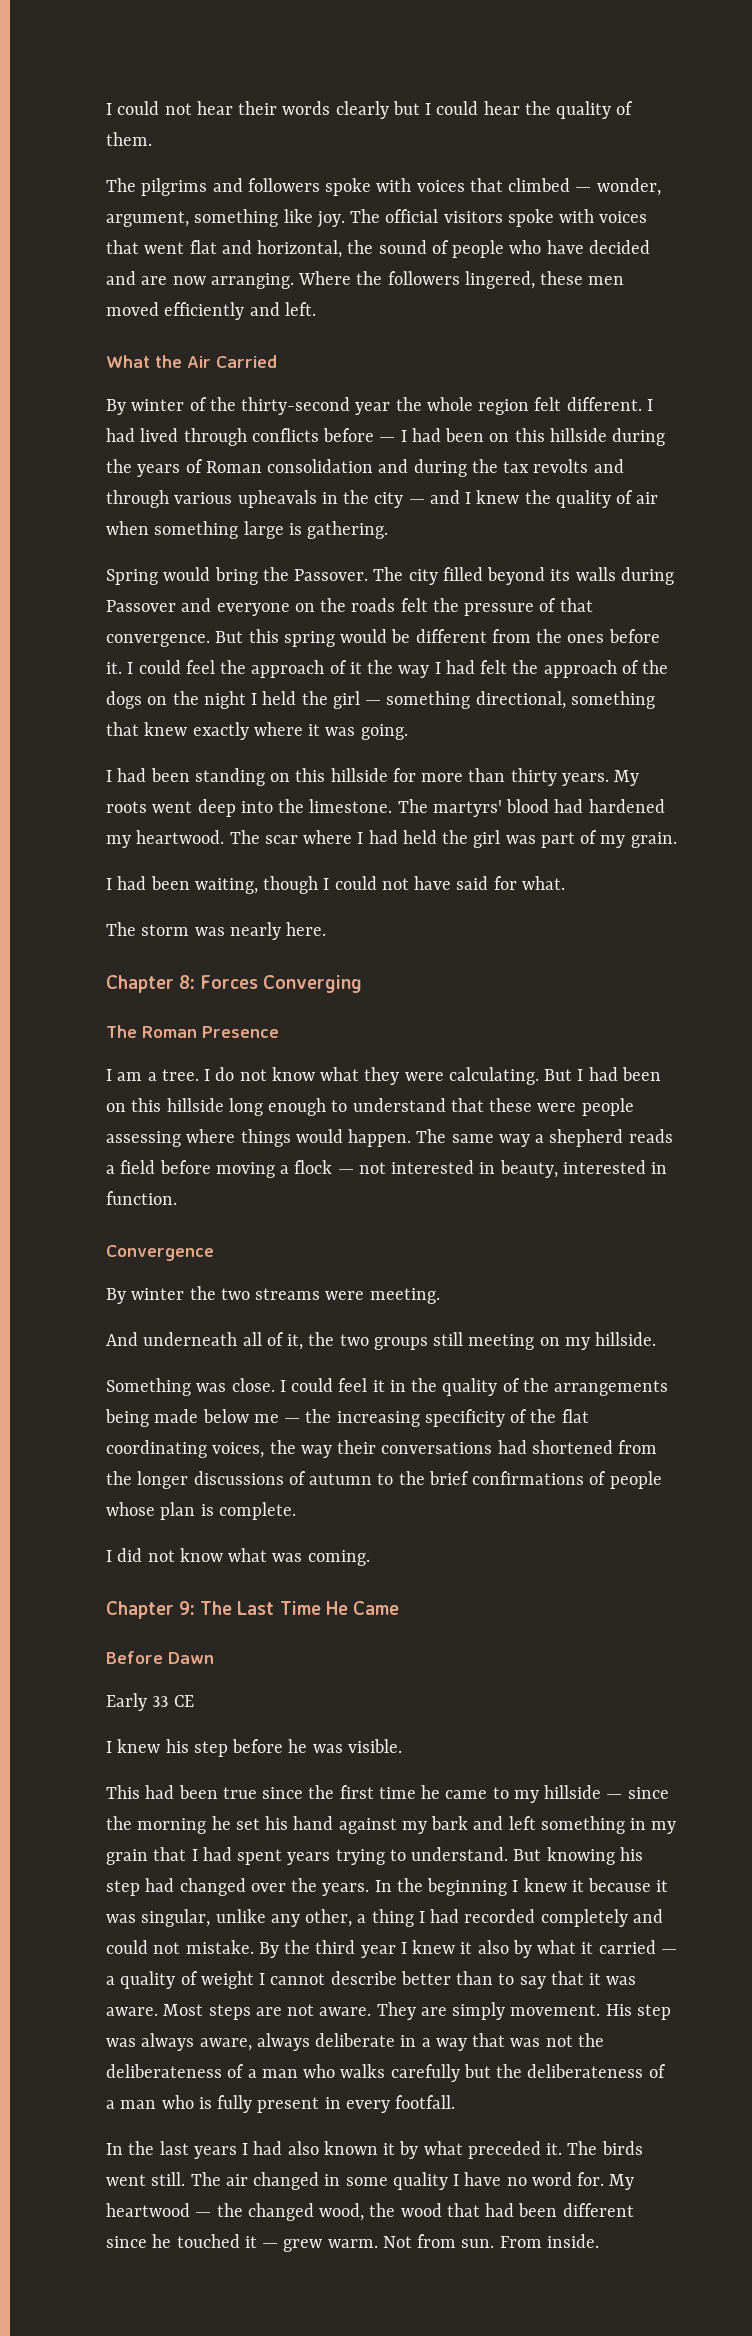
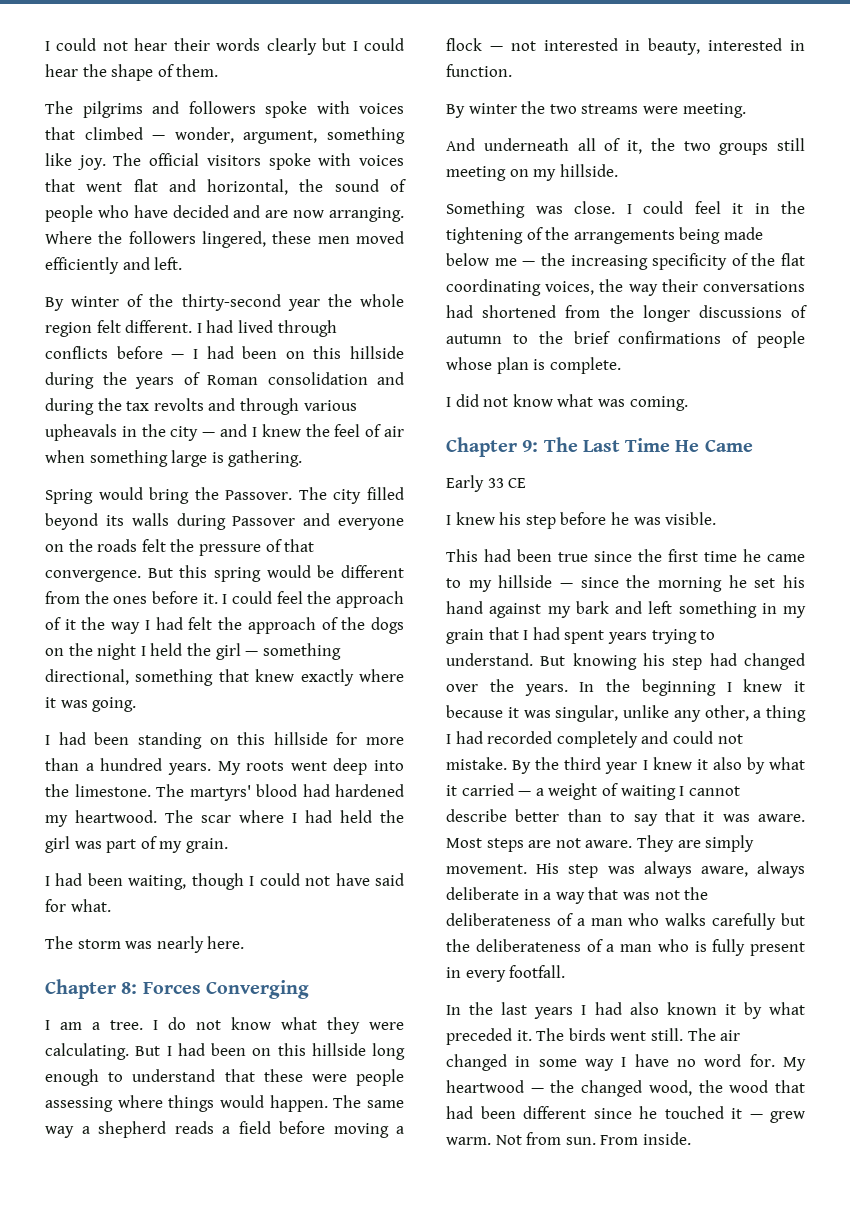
- I could not hear their words clearly but I could hear the quality of them.
+ I could not hear their words clearly but I could hear the shape of them.
- What the Air Carried
- I had lived through conflicts before — I had been on this hillside during the years of Roman consolidation and during the tax revolts and through various upheavals in the city — and I knew the quality of air when something large is gathering.
+ I had lived through conflicts before — I had been on this hillside during the years of Roman consolidation and during the tax revolts and through various upheavals in the city — and I knew the feel of air when something large is gathering.
- I had been standing on this hillside for more than thirty years.
+ I had been standing on this hillside for more than a hundred years.
- The Roman Presence
- Convergence
- I could feel it in the quality of the arrangements being made below me — the increasing specificity of the flat coordinating voices, the way their conversations had shortened from the longer discussions of autumn to the brief confirmations of people whose plan is complete.
+ I could feel it in the tightening of the arrangements being made below me — the increasing specificity of the flat coordinating voices, the way their conversations had shortened from the longer discussions of autumn to the brief confirmations of people whose plan is complete.
- Before Dawn
- By the third year I knew it also by what it carried — a quality of weight I cannot describe better than to say that it was aware.
+ By the third year I knew it also by what it carried — a weight of waiting I cannot describe better than to say that it was aware.
- The air changed in some quality I have no word for.
+ The air changed in some way I have no word for.

